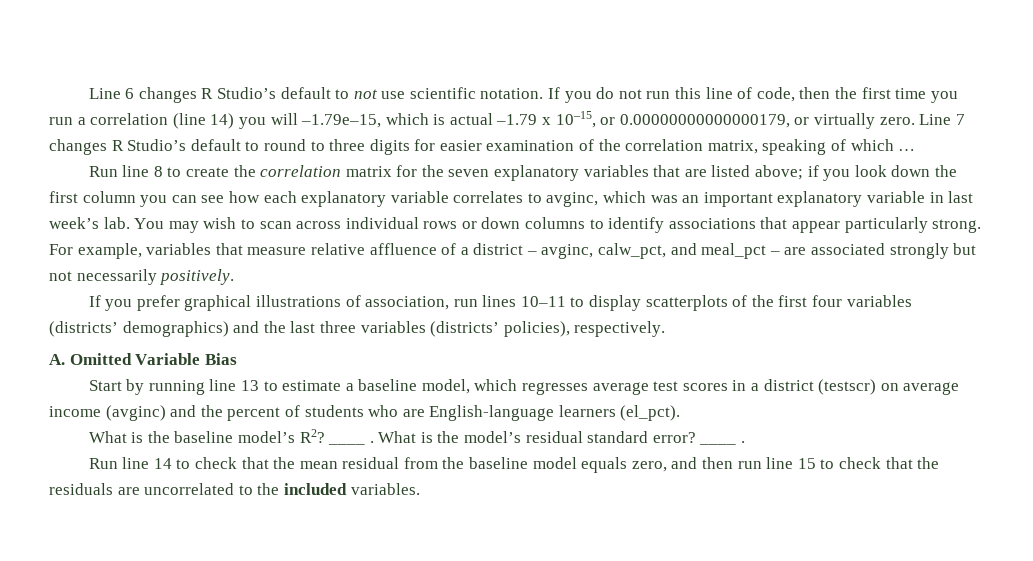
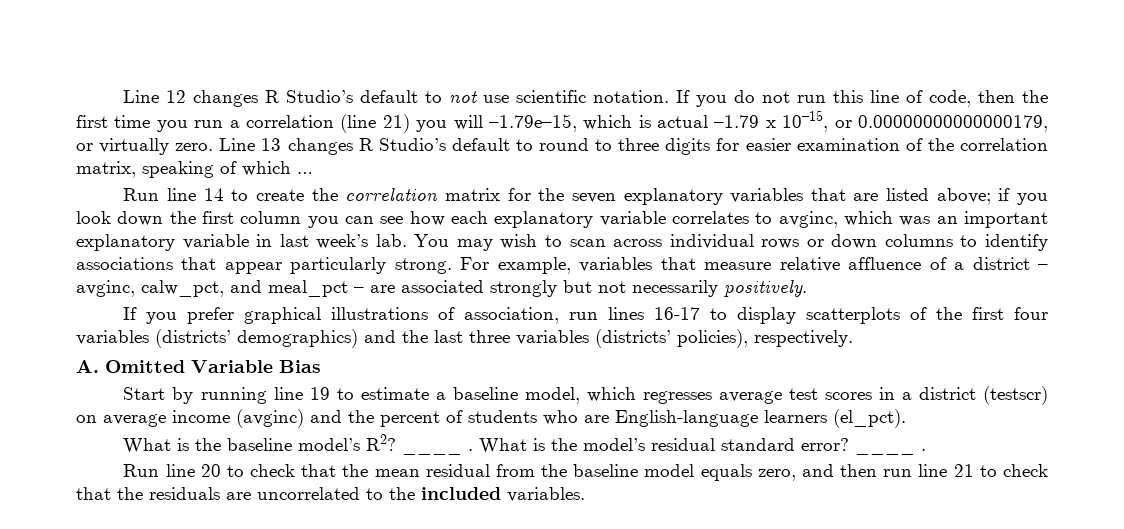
- Line 6 changes R Studio’s default to not use scientific notation.
+ Line 12 changes R Studio’s default to not use scientific notation.
- If you do not run this line of code, then the first time you run a correlation (line 14) you will –1.79e–15, which is actual –1.79 x 10–15, or 0.00000000000000179, or virtually zero.
+ If you do not run this line of code, then the first time you run a correlation (line 21) you will –1.79e–15, which is actual –1.79 x 10–15, or 0.00000000000000179, or virtually zero.
- Line 7 changes R Studio’s default to round to three digits for easier examination of the correlation matrix, speaking of which …
+ Line 13 changes R Studio’s default to round to three digits for easier examination of the correlation matrix, speaking of which …
- Run line 8 to create the correlation matrix for the seven explanatory variables that are listed above; if you look down the first column you can see how each explanatory variable correlates to avginc, which was an important explanatory variable in last week’s lab.
+ Run line 14 to create the correlation matrix for the seven explanatory variables that are listed above; if you look down the first column you can see how each explanatory variable correlates to avginc, which was an important explanatory variable in last week’s lab.
- If you prefer graphical illustrations of association, run lines 10–11 to display scatterplots of the first four variables (districts’ demographics) and the last three variables (districts’ policies), respectively.
+ If you prefer graphical illustrations of association, run lines 16-17 to display scatterplots of the first four variables (districts’ demographics) and the last three variables (districts’ policies), respectively.
- Start by running line 13 to estimate a baseline model, which regresses average test scores in a district (testscr) on average income (avginc) and the percent of students who are English-language learners (el_pct).
+ Start by running line 19 to estimate a baseline model, which regresses average test scores in a district (testscr) on average income (avginc) and the percent of students who are English-language learners (el_pct).
- Run line 14 to check that the mean residual from the baseline model equals zero, and then run line 15 to check that the residuals are uncorrelated to the included variables.
+ Run line 20 to check that the mean residual from the baseline model equals zero, and then run line 21 to check that the residuals are uncorrelated to the included variables.

